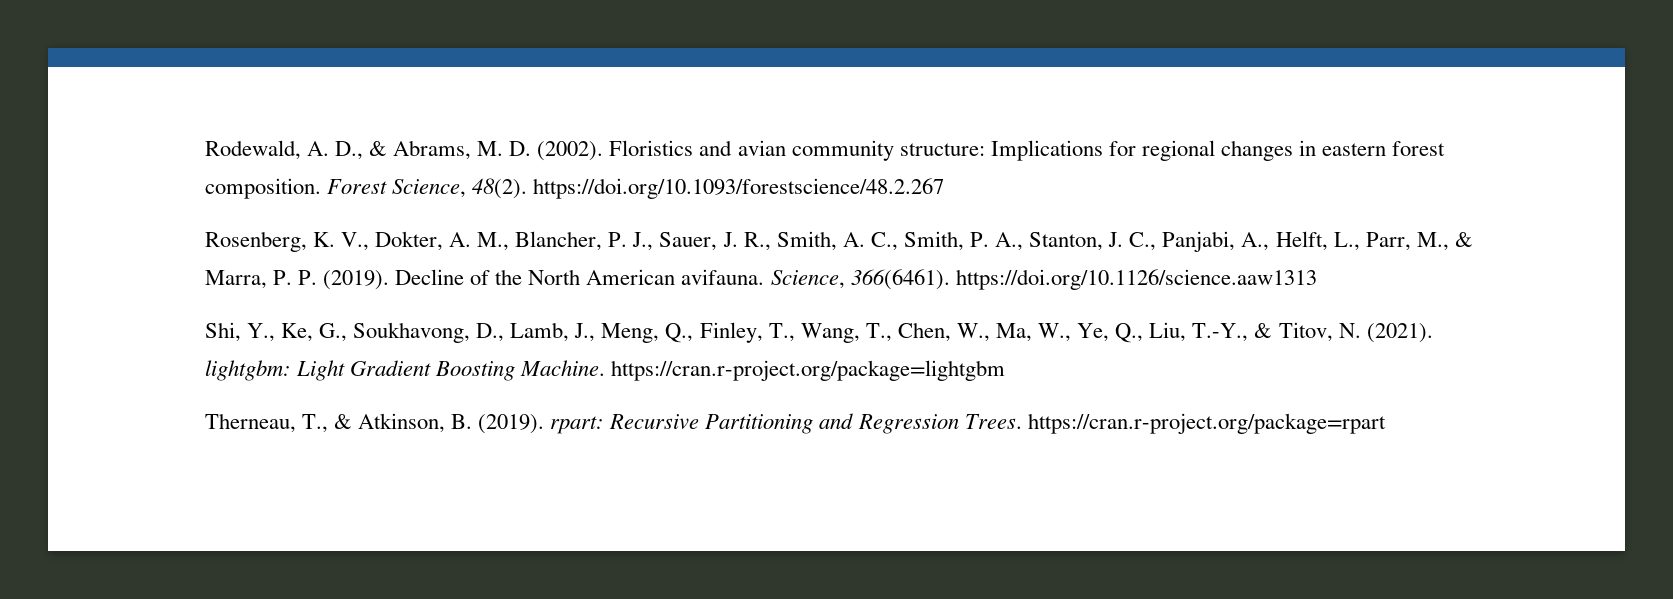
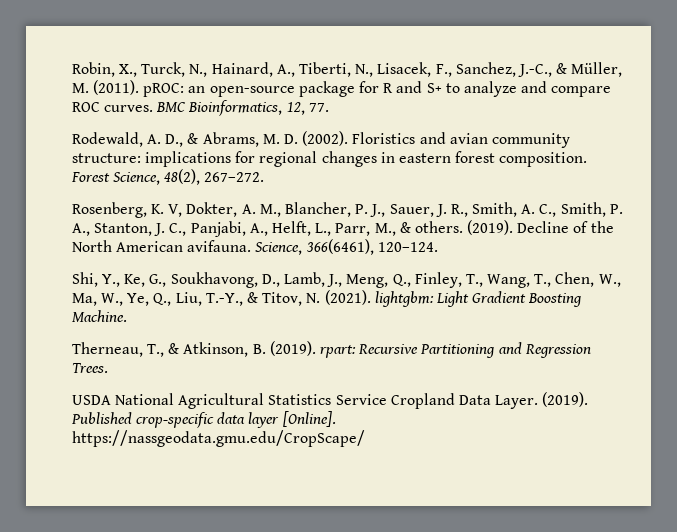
+ Robin, X., Turck, N., Hainard, A., Tiberti, N., Lisacek, F., Sanchez, J.-C., & Müller, M. (2011). pROC: an open-source package for R and S+ to analyze and compare ROC curves. BMC Bioinformatics, 12, 77.
- Floristics and avian community structure: Implications for regional changes in eastern forest composition.
+ Floristics and avian community structure: implications for regional changes in eastern forest composition.
- Forest Science, 48(2). https://doi.org/10.1093/forestscience/48.2.267
+ Forest Science, 48(2), 267–272.
- Rosenberg, K. V., Dokter, A. M., Blancher, P. J., Sauer, J. R., Smith, A. C., Smith, P. A., Stanton, J. C., Panjabi, A., Helft, L., Parr, M., & Marra, P. P. (2019).
+ Rosenberg, K. V, Dokter, A. M., Blancher, P. J., Sauer, J. R., Smith, A. C., Smith, P. A., Stanton, J. C., Panjabi, A., Helft, L., Parr, M., & others. (2019).
- Science, 366(6461). https://doi.org/10.1126/science.aaw1313
+ Science, 366(6461), 120–124.
- Shi, Y., Ke, G., Soukhavong, D., Lamb, J., Meng, Q., Finley, T., Wang, T., Chen, W., Ma, W., Ye, Q., Liu, T.-Y., & Titov, N. (2021). lightgbm: Light Gradient Boosting Machine. https://cran.r-project.org/package=lightgbm
+ Shi, Y., Ke, G., Soukhavong, D., Lamb, J., Meng, Q., Finley, T., Wang, T., Chen, W., Ma, W., Ye, Q., Liu, T.-Y., & Titov, N. (2021). lightgbm: Light Gradient Boosting Machine.
- Therneau, T., & Atkinson, B. (2019). rpart: Recursive Partitioning and Regression Trees. https://cran.r-project.org/package=rpart
+ Therneau, T., & Atkinson, B. (2019). rpart: Recursive Partitioning and Regression Trees.
+ USDA National Agricultural Statistics Service Cropland Data Layer. (2019). Published crop-specific data layer [Online]. https://nassgeodata.gmu.edu/CropScape/

